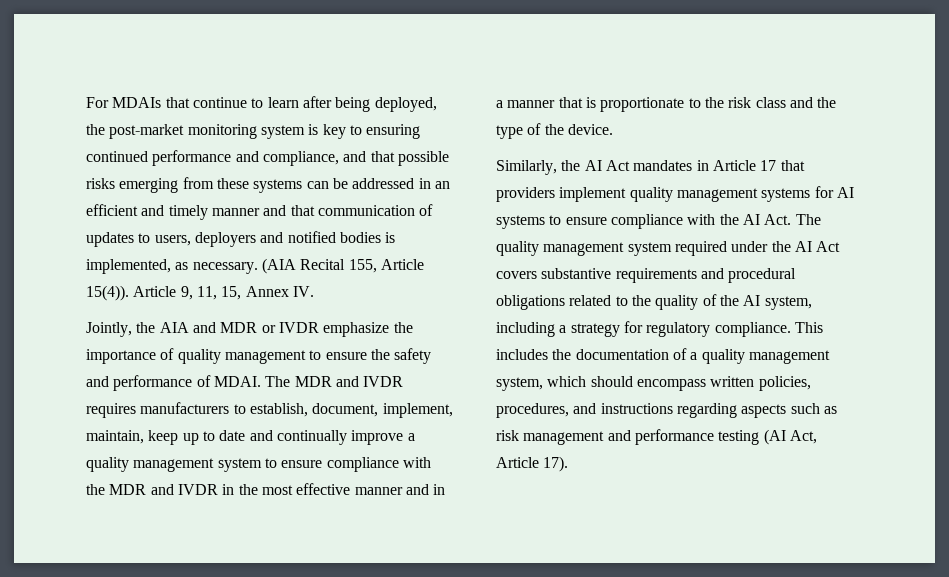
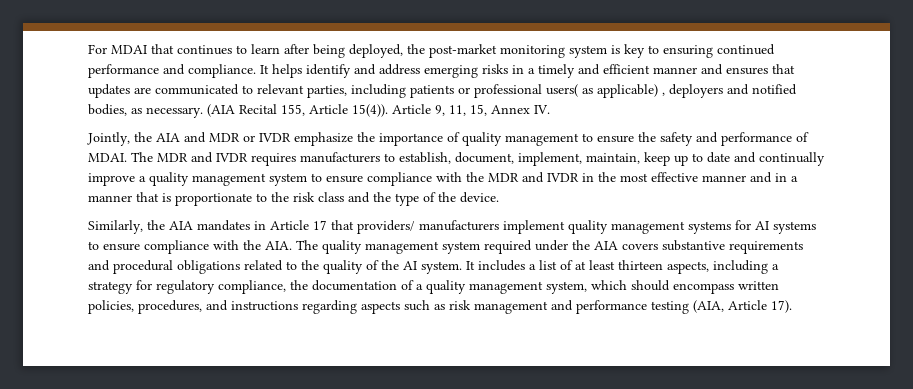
- For MDAIs that continue to learn after being deployed, the post-market monitoring system is key to ensuring continued performance and compliance, and that possible risks emerging from these systems can be addressed in an efficient and timely manner and that communication of updates to users, deployers and notified bodies is implemented, as necessary.
+ For MDAI that continues to learn after being deployed, the post-market monitoring system is key to ensuring continued performance and compliance. It helps identify and address emerging risks in a timely and efficient manner and ensures that updates are communicated to relevant parties, including patients or professional users( as applicable) , deployers and notified bodies, as necessary.
- Similarly, the AI Act mandates in Article 17 that providers implement quality management systems for AI systems to ensure compliance with the AI Act. The quality management system required under the AI Act covers substantive requirements and procedural obligations related to the quality of the AI system, including a strategy for regulatory compliance. This includes the documentation of a quality management system, which should encompass written policies, procedures, and instructions regarding aspects such as risk management and performance testing (AI Act, Article 17).
+ Similarly, the AIA mandates in Article 17 that providers/ manufacturers implement quality management systems for AI systems to ensure compliance with the AIA. The quality management system required under the AIA covers substantive requirements and procedural obligations related to the quality of the AI system. It includes a list of at least thirteen aspects, including a strategy for regulatory compliance, the documentation of a quality management system, which should encompass written policies, procedures, and instructions regarding aspects such as risk management and performance testing (AIA, Article 17).

